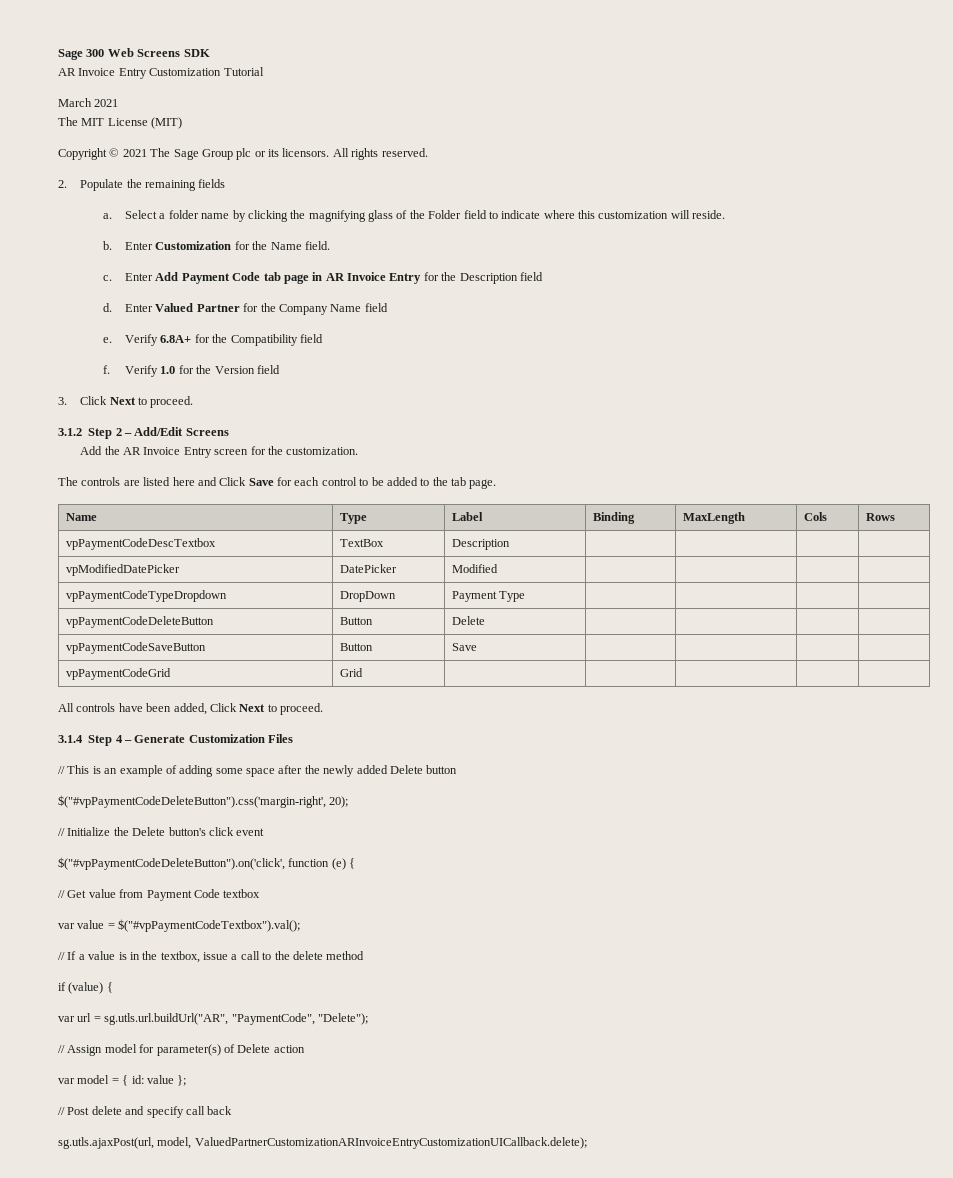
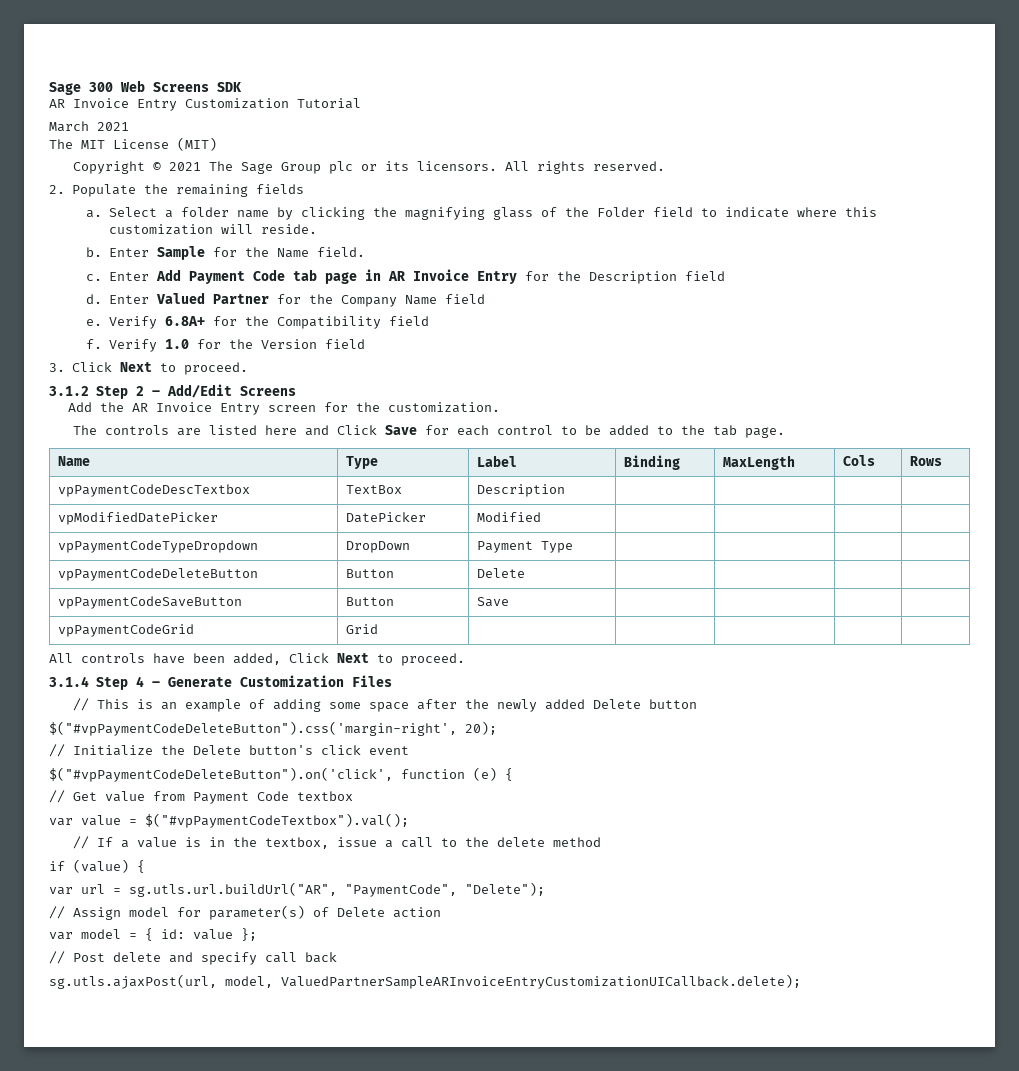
- Enter Customization for the Name field.
+ Enter Sample for the Name field.
- sg.utls.ajaxPost(url, model, ValuedPartnerCustomizationARInvoiceEntryCustomizationUICallback.delete);
+ sg.utls.ajaxPost(url, model, ValuedPartnerSampleARInvoiceEntryCustomizationUICallback.delete);

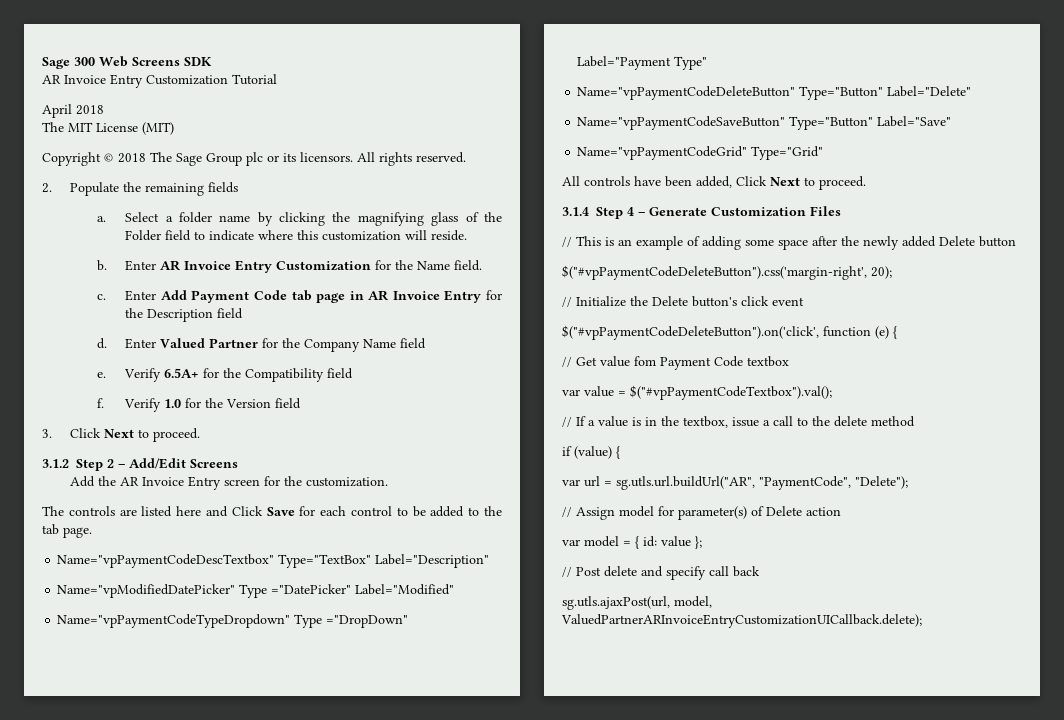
- March 2021
+ April 2018
- Copyright © 2021 The Sage Group plc or its licensors.
+ Copyright © 2018 The Sage Group plc or its licensors.
- Enter Sample for the Name field.
+ Enter AR Invoice Entry Customization for the Name field.
- Verify 6.8A+ for the Compatibility field
+ Verify 6.5A+ for the Compatibility field
- Name | Type | Label | Binding | MaxLength | Cols | Rows
- vpPaymentCodeDescTextbox | TextBox | Description | | | |
- vpModifiedDatePicker | DatePicker | Modified | | | |
- vpPaymentCodeTypeDropdown | DropDown | Payment Type | | | |
- vpPaymentCodeDeleteButton | Button | Delete | | | |
- vpPaymentCodeSaveButton | Button | Save | | | |
- vpPaymentCodeGrid | Grid | | | | |
+ Name="vpPaymentCodeDescTextbox" Type="TextBox" Label="Description"
+ Name="vpModifiedDatePicker" Type ="DatePicker" Label="Modified"
+ Name="vpPaymentCodeTypeDropdown" Type ="DropDown" Label="Payment Type"
+ Name="vpPaymentCodeDeleteButton" Type="Button" Label="Delete"
+ Name="vpPaymentCodeSaveButton" Type="Button" Label="Save"
+ Name="vpPaymentCodeGrid" Type="Grid"
- // Get value from Payment Code textbox
+ // Get value fom Payment Code textbox
- sg.utls.ajaxPost(url, model, ValuedPartnerSampleARInvoiceEntryCustomizationUICallback.delete);
+ sg.utls.ajaxPost(url, model, ValuedPartnerARInvoiceEntryCustomizationUICallback.delete);

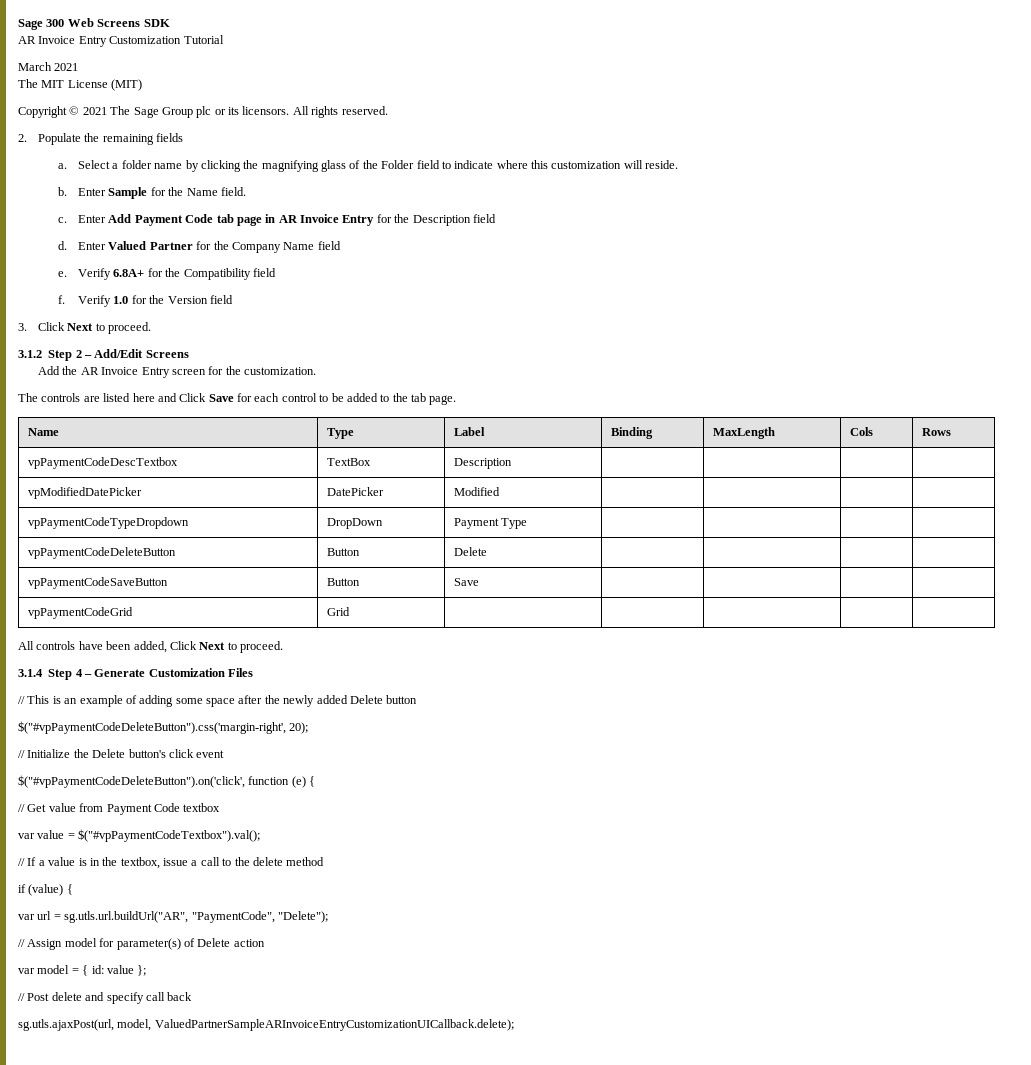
- April 2018
+ March 2021
- Copyright © 2018 The Sage Group plc or its licensors.
+ Copyright © 2021 The Sage Group plc or its licensors.
- Enter AR Invoice Entry Customization for the Name field.
+ Enter Sample for the Name field.
- Verify 6.5A+ for the Compatibility field
+ Verify 6.8A+ for the Compatibility field
- Name="vpPaymentCodeDescTextbox" Type="TextBox" Label="Description"
- Name="vpModifiedDatePicker" Type ="DatePicker" Label="Modified"
- Name="vpPaymentCodeTypeDropdown" Type ="DropDown" Label="Payment Type"
- Name="vpPaymentCodeDeleteButton" Type="Button" Label="Delete"
- Name="vpPaymentCodeSaveButton" Type="Button" Label="Save"
- Name="vpPaymentCodeGrid" Type="Grid"
+ Name | Type | Label | Binding | MaxLength | Cols | Rows
+ vpPaymentCodeDescTextbox | TextBox | Description | | | |
+ vpModifiedDatePicker | DatePicker | Modified | | | |
+ vpPaymentCodeTypeDropdown | DropDown | Payment Type | | | |
+ vpPaymentCodeDeleteButton | Button | Delete | | | |
+ vpPaymentCodeSaveButton | Button | Save | | | |
+ vpPaymentCodeGrid | Grid | | | | |
- // Get value fom Payment Code textbox
+ // Get value from Payment Code textbox
- sg.utls.ajaxPost(url, model, ValuedPartnerARInvoiceEntryCustomizationUICallback.delete);
+ sg.utls.ajaxPost(url, model, ValuedPartnerSampleARInvoiceEntryCustomizationUICallback.delete);

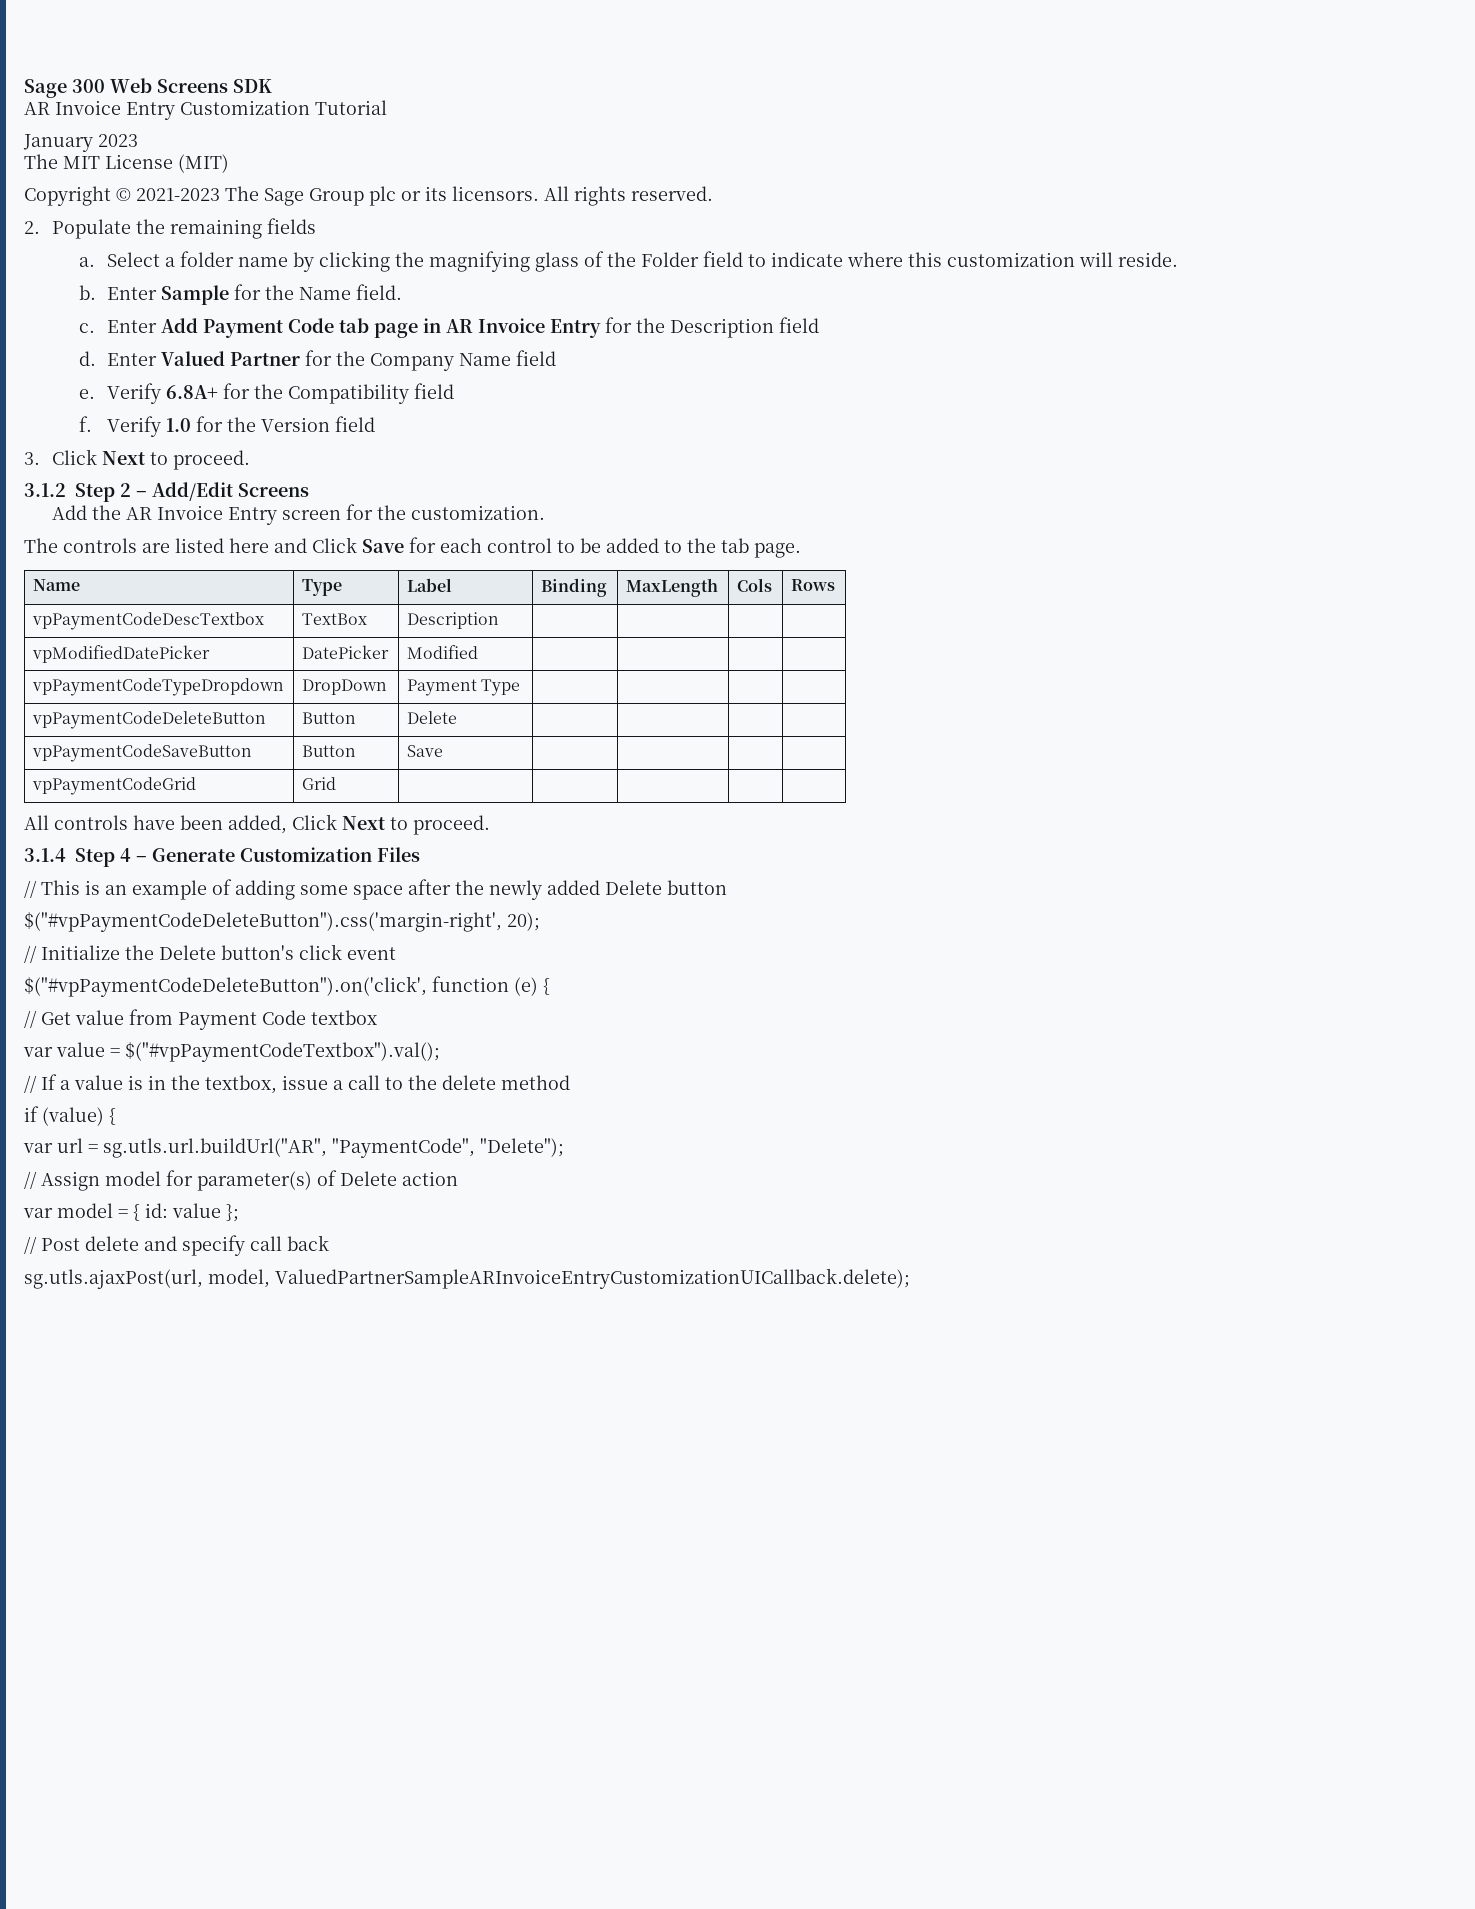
- March 2021
+ January 2023
- Copyright © 2021 The Sage Group plc or its licensors.
+ Copyright © 2021-2023 The Sage Group plc or its licensors.

